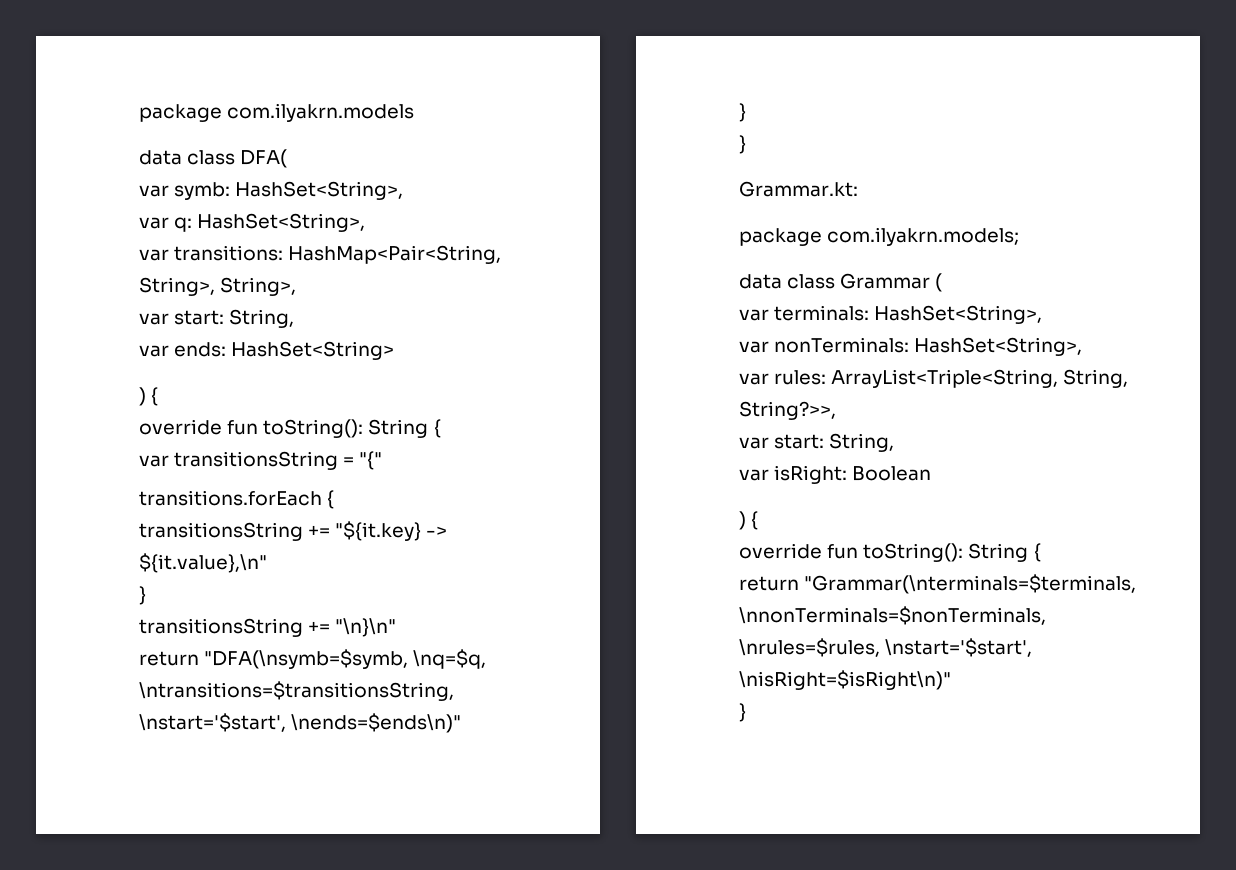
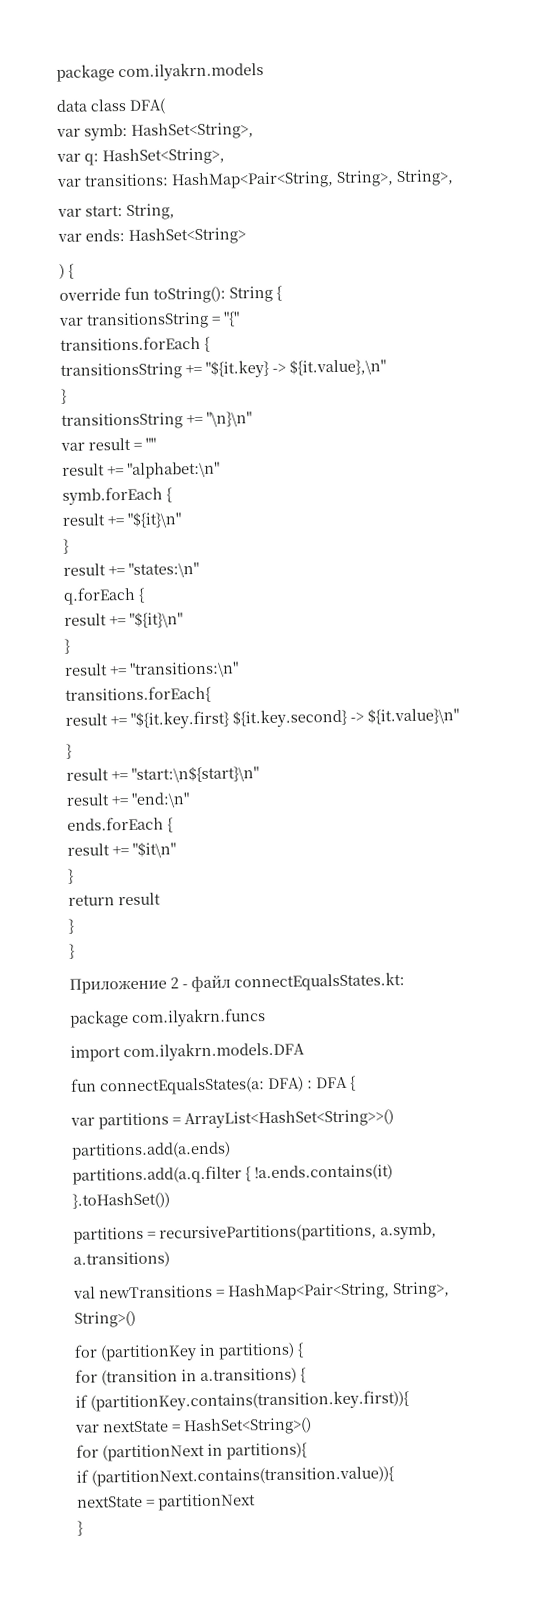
- return "DFA(\nsymb=$symb, \nq=$q, \ntransitions=$transitionsString, \nstart='$start', \nends=$ends\n)"
+ var result = ""
+ result += "alphabet:\n"
+ symb.forEach {
+ result += "${it}\n"
+ }
+ result += "states:\n"
+ q.forEach {
+ result += "${it}\n"
+ }
+ result += "transitions:\n"
+ transitions.forEach{
+ result += "${it.key.first} ${it.key.second} -> ${it.value}\n"
+ }
+ result += "start:\n${start}\n"
+ result += "end:\n"
+ ends.forEach {
+ result += "$it\n"
+ }
+ return result
  }
  }
- Grammar.kt:
- package com.ilyakrn.models;
- data class Grammar (
- var terminals: HashSet<String>,
- var nonTerminals: HashSet<String>,
- var rules: ArrayList<Triple<String, String, String?>>,
- var start: String,
- var isRight: Boolean
- ) {
- override fun toString(): String {
- return "Grammar(\nterminals=$terminals, \nnonTerminals=$nonTerminals, \nrules=$rules, \nstart='$start', \nisRight=$isRight\n)"
+ Приложение 2 - файл connectEqualsStates.kt:
+ package com.ilyakrn.funcs
+ import com.ilyakrn.models.DFA
+ fun connectEqualsStates(a: DFA) : DFA {
+ var partitions = ArrayList<HashSet<String>>()
+ partitions.add(a.ends)
+ partitions.add(a.q.filter { !a.ends.contains(it) }.toHashSet())
+ partitions = recursivePartitions(partitions, a.symb, a.transitions)
+ val newTransitions = HashMap<Pair<String, String>, String>()
+ for (partitionKey in partitions) {
+ for (transition in a.transitions) {
+ if (partitionKey.contains(transition.key.first)){
+ var nextState = HashSet<String>()
+ for (partitionNext in partitions){
+ if (partitionNext.contains(transition.value)){
+ nextState = partitionNext

